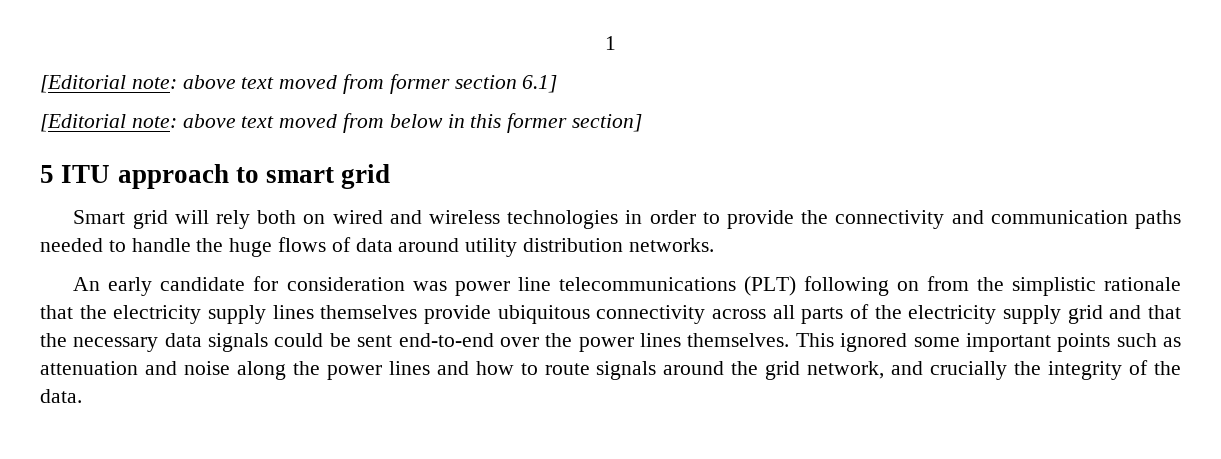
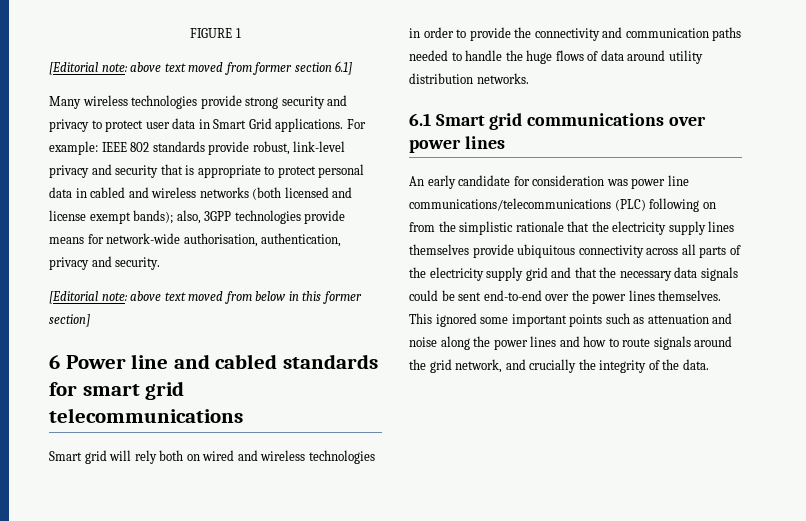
- 1
+ FIGURE 1
+ Many wireless technologies provide strong security and privacy to protect user data in Smart Grid applications. For example: IEEE 802 standards provide robust, link-level privacy and security that is appropriate to protect personal data in cabled and wireless networks (both licensed and license exempt bands); also, 3GPP technologies provide means for network-wide authorisation, authentication, privacy and security.
- 5 ITU approach to smart grid
+ 6 Power line and cabled standards for smart grid telecommunications
+ 6.1 Smart grid communications over power lines
- An early candidate for consideration was power line telecommunications (PLT) following on from the simplistic rationale that the electricity supply lines themselves provide ubiquitous connectivity across all parts of the electricity supply grid and that the necessary data signals could be sent end-to-end over the power lines themselves.
+ An early candidate for consideration was power line communications/telecommunications (PLC) following on from the simplistic rationale that the electricity supply lines themselves provide ubiquitous connectivity across all parts of the electricity supply grid and that the necessary data signals could be sent end-to-end over the power lines themselves.

